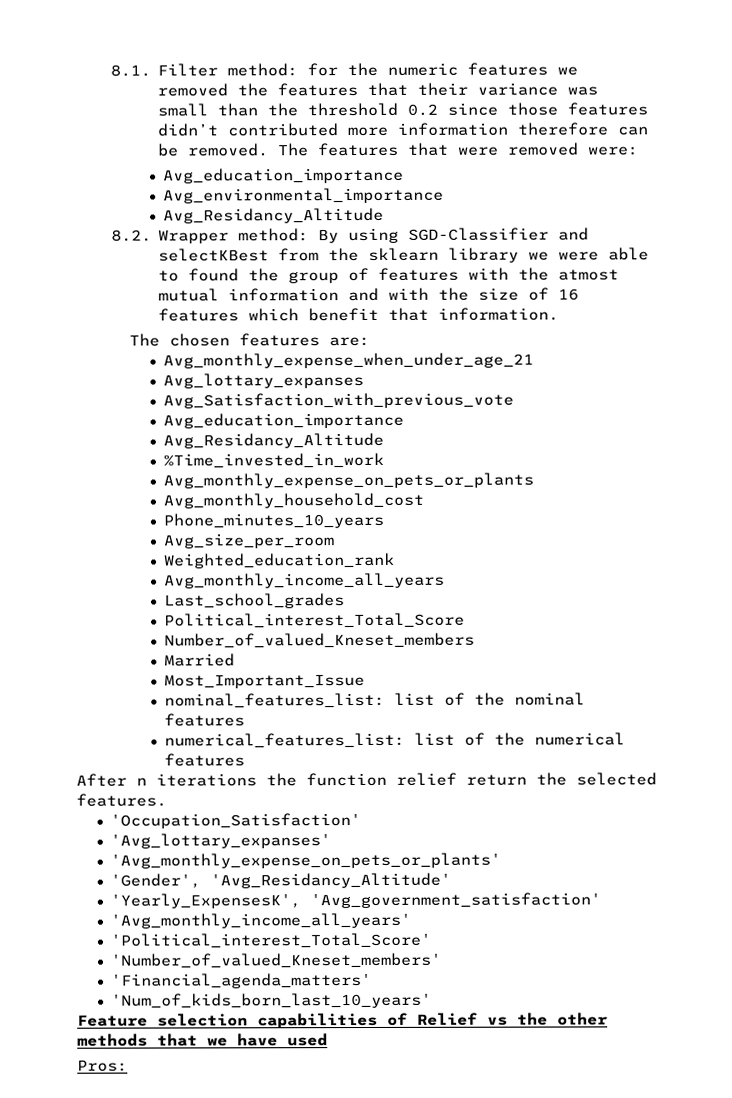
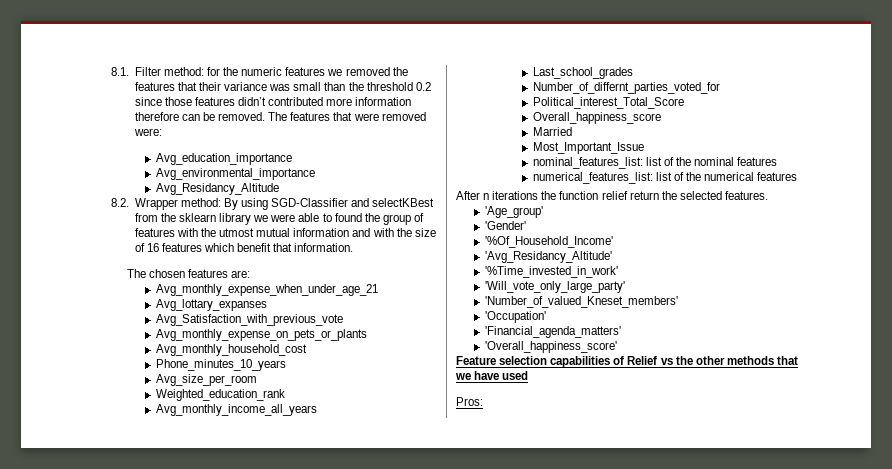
- 8.2. Wrapper method: By using SGD-Classifier and selectKBest from the sklearn library we were able to found the group of features with the atmost mutual information and with the size of 16 features which benefit that information.
+ 8.2. Wrapper method: By using SGD-Classifier and selectKBest from the sklearn library we were able to found the group of features with the utmost mutual information and with the size of 16 features which benefit that information.
  Avg_Satisfaction_with_previous_vote
- Avg_education_importance
- Avg_Residancy_Altitude
- %Time_invested_in_work
+ Number_of_differnt_parties_voted_for
- Number_of_valued_Kneset_members
+ Overall_happiness_score
- 'Occupation_Satisfaction'
- 'Avg_lottary_expanses'
- 'Avg_monthly_expense_on_pets_or_plants'
- 'Gender', 'Avg_Residancy_Altitude'
- 'Yearly_ExpensesK', 'Avg_government_satisfaction'
- 'Avg_monthly_income_all_years'
- 'Political_interest_Total_Score'
+ 'Age_group'
+ 'Gender'
+ '%Of_Household_Income'
+ 'Avg_Residancy_Altitude'
+ '%Time_invested_in_work'
+ 'Will_vote_only_large_party'
+ 'Occupation'
- 'Num_of_kids_born_last_10_years'
+ 'Overall_happiness_score'

